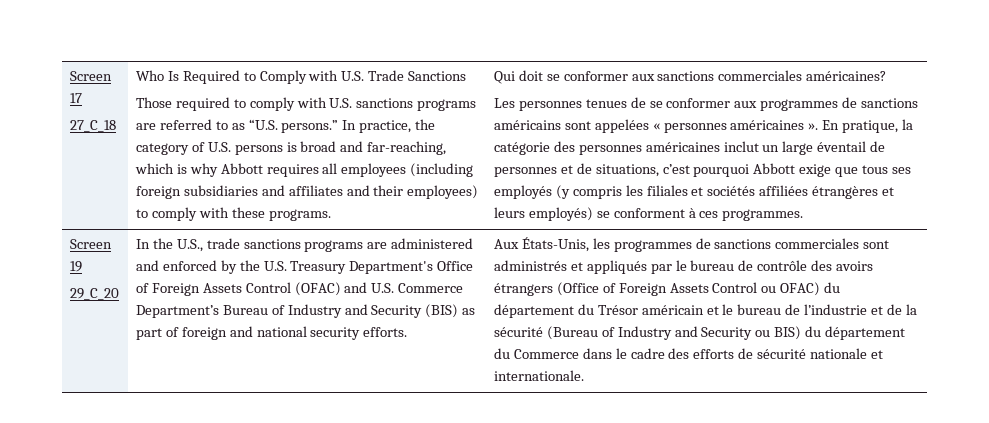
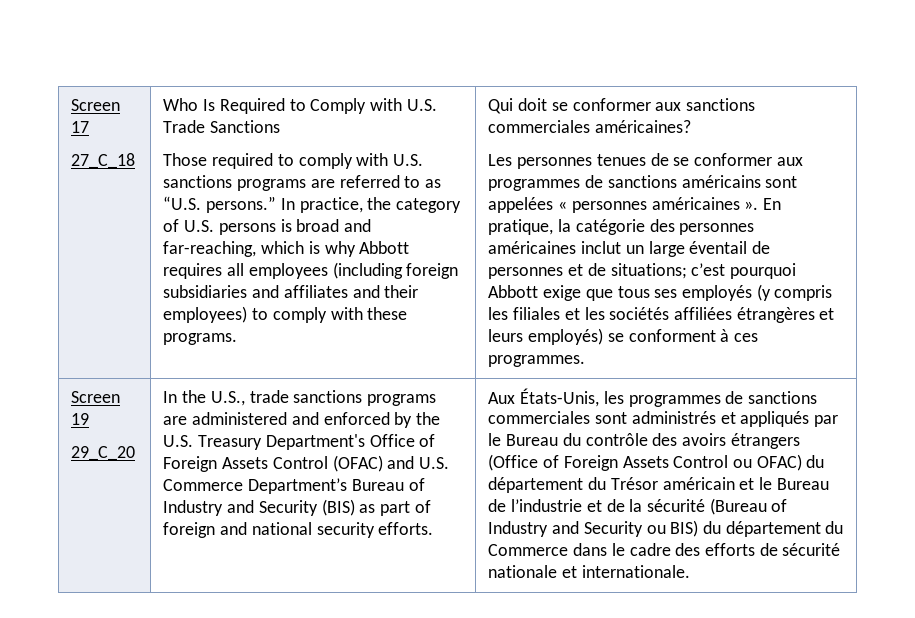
- En pratique, la catégorie des personnes américaines inclut un large éventail de personnes et de situations, c’est pourquoi Abbott exige que tous ses employés (y compris les filiales et sociétés affiliées étrangères et leurs employés) se conforment à ces programmes.
+ En pratique, la catégorie des personnes américaines inclut un large éventail de personnes et de situations; c’est pourquoi Abbott exige que tous ses employés (y compris les filiales et les sociétés affiliées étrangères et leurs employés) se conforment à ces programmes.
- Aux États-Unis, les programmes de sanctions commerciales sont administrés et appliqués par le bureau de contrôle des avoirs étrangers (Office of Foreign Assets Control ou OFAC) du département du Trésor américain et le bureau de l’industrie et de la sécurité (Bureau of Industry and Security ou BIS) du département du Commerce dans le cadre des efforts de sécurité nationale et internationale.
+ Aux États-Unis, les programmes de sanctions commerciales sont administrés et appliqués par le Bureau du contrôle des avoirs étrangers (Office of Foreign Assets Control ou OFAC) du département du Trésor américain et le Bureau de l’industrie et de la sécurité (Bureau of Industry and Security ou BIS) du département du Commerce dans le cadre des efforts de sécurité nationale et internationale.

